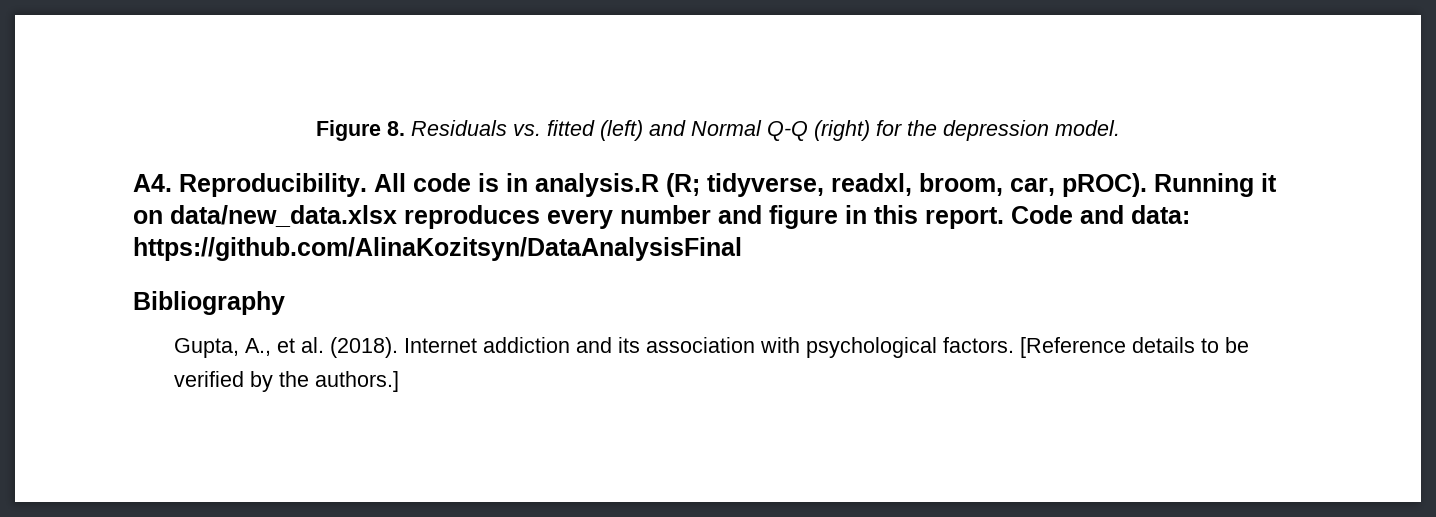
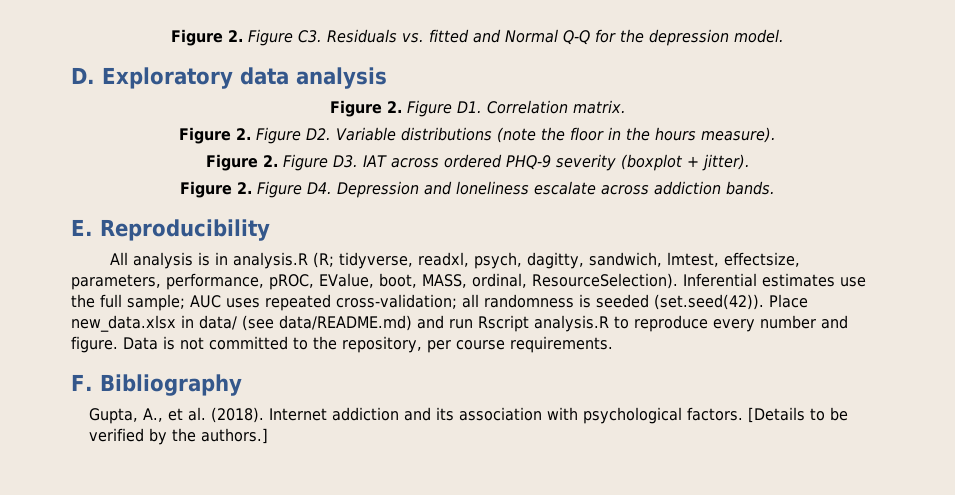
- Figure 8. Residuals vs. fitted (left) and Normal Q-Q (right) for the depression model.
+ Figure 2. Figure C3. Residuals vs. fitted and Normal Q-Q for the depression model.
- A4. Reproducibility. All code is in analysis.R (R; tidyverse, readxl, broom, car, pROC). Running it on data/new_data.xlsx reproduces every number and figure in this report. Code and data: https://github.com/AlinaKozitsyn/DataAnalysisFinal
- Bibliography
+ D. Exploratory data analysis
+ Figure 2. Figure D1. Correlation matrix.
+ Figure 2. Figure D2. Variable distributions (note the floor in the hours measure).
+ Figure 2. Figure D3. IAT across ordered PHQ-9 severity (boxplot + jitter).
+ Figure 2. Figure D4. Depression and loneliness escalate across addiction bands.
+ E. Reproducibility
+ All analysis is in analysis.R (R; tidyverse, readxl, psych, dagitty, sandwich, lmtest, effectsize, parameters, performance, pROC, EValue, boot, MASS, ordinal, ResourceSelection). Inferential estimates use the full sample; AUC uses repeated cross-validation; all randomness is seeded (set.seed(42)). Place new_data.xlsx in data/ (see data/README.md) and run Rscript analysis.R to reproduce every number and figure. Data is not committed to the repository, per course requirements.
+ F. Bibliography
- [Reference details to be verified by the authors.]
+ [Details to be verified by the authors.]

